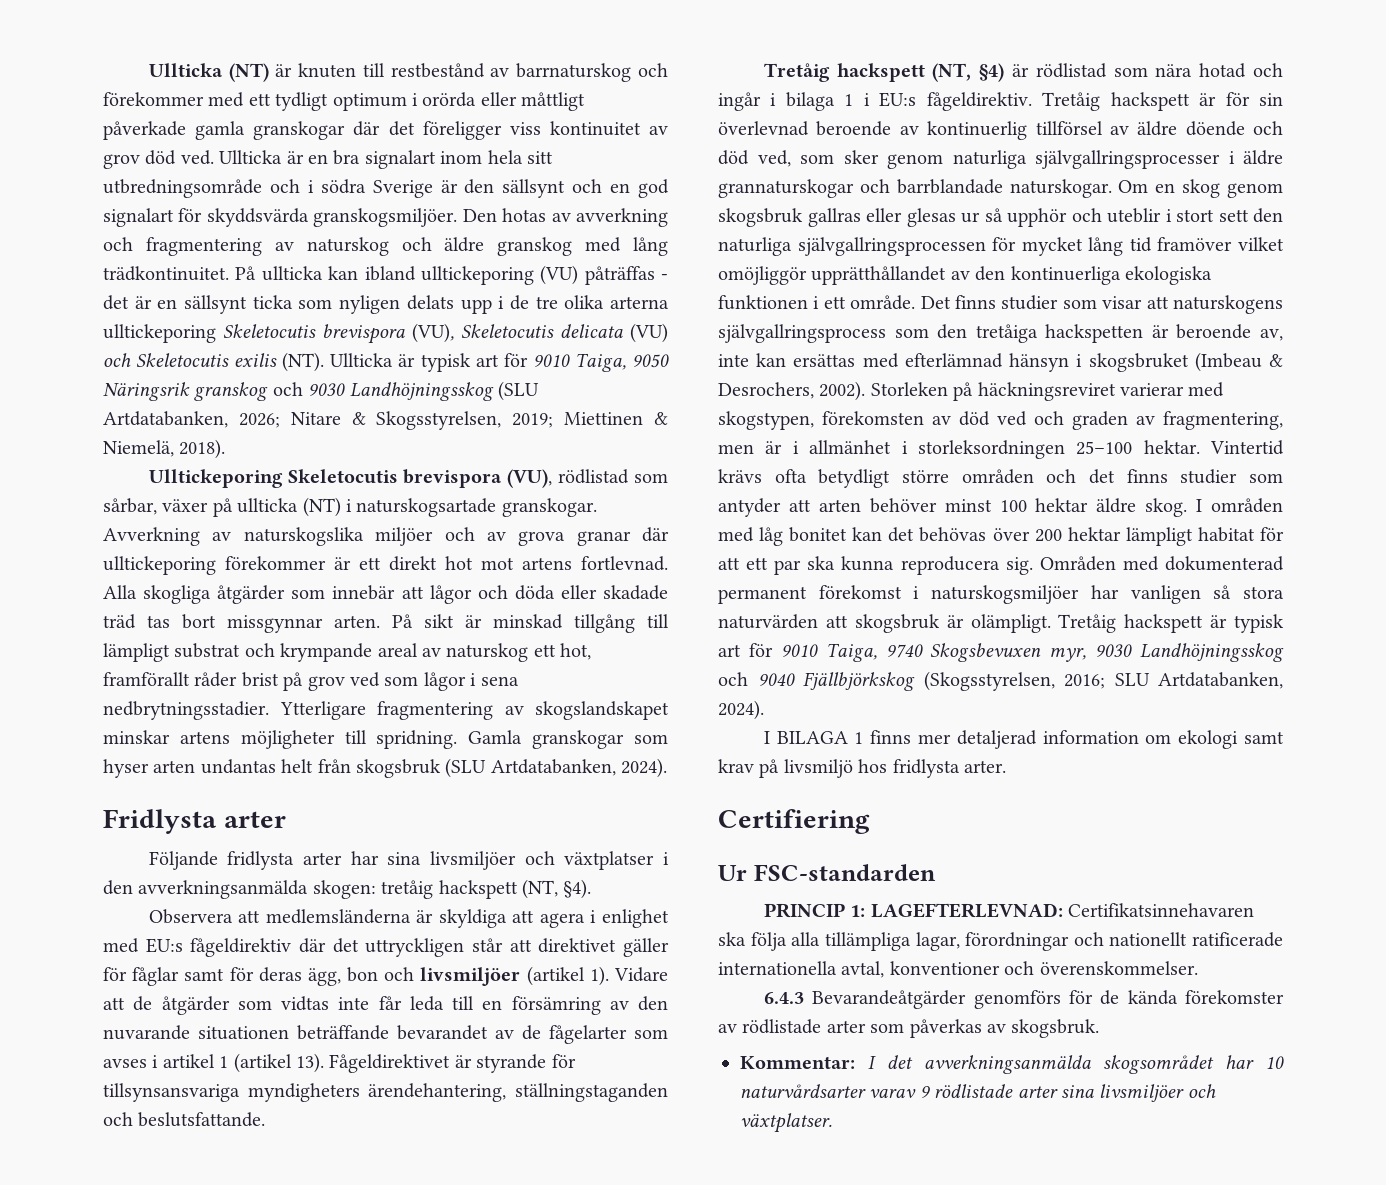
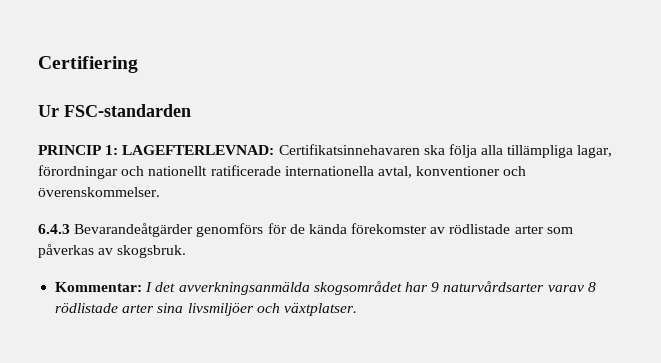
- Ullticka (NT) är knuten till restbestånd av barrnaturskog och förekommer med ett tydligt optimum i orörda eller måttligt påverkade gamla granskogar där det föreligger viss kontinuitet av grov död ved. Ullticka är en bra signalart inom hela sitt utbredningsområde och i södra Sverige är den sällsynt och en god signalart för skyddsvärda granskogsmiljöer. Den hotas av avverkning och fragmentering av naturskog och äldre granskog med lång trädkontinuitet. På ullticka kan ibland ulltickeporing (VU) påträffas - det är en sällsynt ticka som nyligen delats upp i de tre olika arterna ulltickeporing Skeletocutis brevispora (VU), Skeletocutis delicata (VU) och Skeletocutis exilis (NT). Ullticka är typisk art för 9010 Taiga, 9050 Näringsrik granskog och 9030 Landhöjningsskog (SLU Artdatabanken, 2026; Nitare & Skogsstyrelsen, 2019; Miettinen & Niemelä, 2018).
- Ulltickeporing Skeletocutis brevispora (VU), rödlistad som sårbar, växer på ullticka (NT) i naturskogsartade granskogar. Avverkning av naturskogslika miljöer och av grova granar där ulltickeporing förekommer är ett direkt hot mot artens fortlevnad. Alla skogliga åtgärder som innebär att lågor och döda eller skadade träd tas bort missgynnar arten. På sikt är minskad tillgång till lämpligt substrat och krympande areal av naturskog ett hot, framförallt råder brist på grov ved som lågor i sena nedbrytningsstadier. Ytterligare fragmentering av skogslandskapet minskar artens möjligheter till spridning. Gamla granskogar som hyser arten undantas helt från skogsbruk (SLU Artdatabanken, 2024).
- Fridlysta arter
- Följande fridlysta arter har sina livsmiljöer och växtplatser i den avverkningsanmälda skogen: tretåig hackspett (NT, §4).
- Observera att medlemsländerna är skyldiga att agera i enlighet med EU:s fågeldirektiv där det uttryckligen står att direktivet gäller för fåglar samt för deras ägg, bon och livsmiljöer (artikel 1). Vidare att de åtgärder som vidtas inte får leda till en försämring av den nuvarande situationen beträffande bevarandet av de fågelarter som avses i artikel 1 (artikel 13). Fågeldirektivet är styrande för tillsynsansvariga myndigheters ärendehantering, ställningstaganden och beslutsfattande.
- Tretåig hackspett (NT, §4) är rödlistad som nära hotad och ingår i bilaga 1 i EU:s fågeldirektiv. Tretåig hackspett är för sin överlevnad beroende av kontinuerlig tillförsel av äldre döende och död ved, som sker genom naturliga självgallringsprocesser i äldre grannaturskogar och barrblandade naturskogar. Om en skog genom skogsbruk gallras eller glesas ur så upphör och uteblir i stort sett den naturliga självgallringsprocessen för mycket lång tid framöver vilket omöjliggör upprätthållandet av den kontinuerliga ekologiska funktionen i ett område. Det finns studier som visar att naturskogens självgallringsprocess som den tretåiga hackspetten är beroende av, inte kan ersättas med efterlämnad hänsyn i skogsbruket (Imbeau & Desrochers, 2002). Storleken på häckningsreviret varierar med skogstypen, förekomsten av död ved och graden av fragmentering, men är i allmänhet i storleksordningen 25–100 hektar. Vintertid krävs ofta betydligt större områden och det finns studier som antyder att arten behöver minst 100 hektar äldre skog. I områden med låg bonitet kan det behövas över 200 hektar lämpligt habitat för att ett par ska kunna reproducera sig. Områden med dokumenterad permanent förekomst i naturskogsmiljöer har vanligen så stora naturvärden att skogsbruk är olämpligt. Tretåig hackspett är typisk art för 9010 Taiga, 9740 Skogsbevuxen myr, 9030 Landhöjningsskog och 9040 Fjällbjörkskog (Skogsstyrelsen, 2016; SLU Artdatabanken, 2024).
- I BILAGA 1 finns mer detaljerad information om ekologi samt krav på livsmiljö hos fridlysta arter.
- Kommentar: I det avverkningsanmälda skogsområdet har 10 naturvårdsarter varav 9 rödlistade arter sina livsmiljöer och växtplatser.
+ Kommentar: I det avverkningsanmälda skogsområdet har 9 naturvårdsarter varav 8 rödlistade arter sina livsmiljöer och växtplatser.

